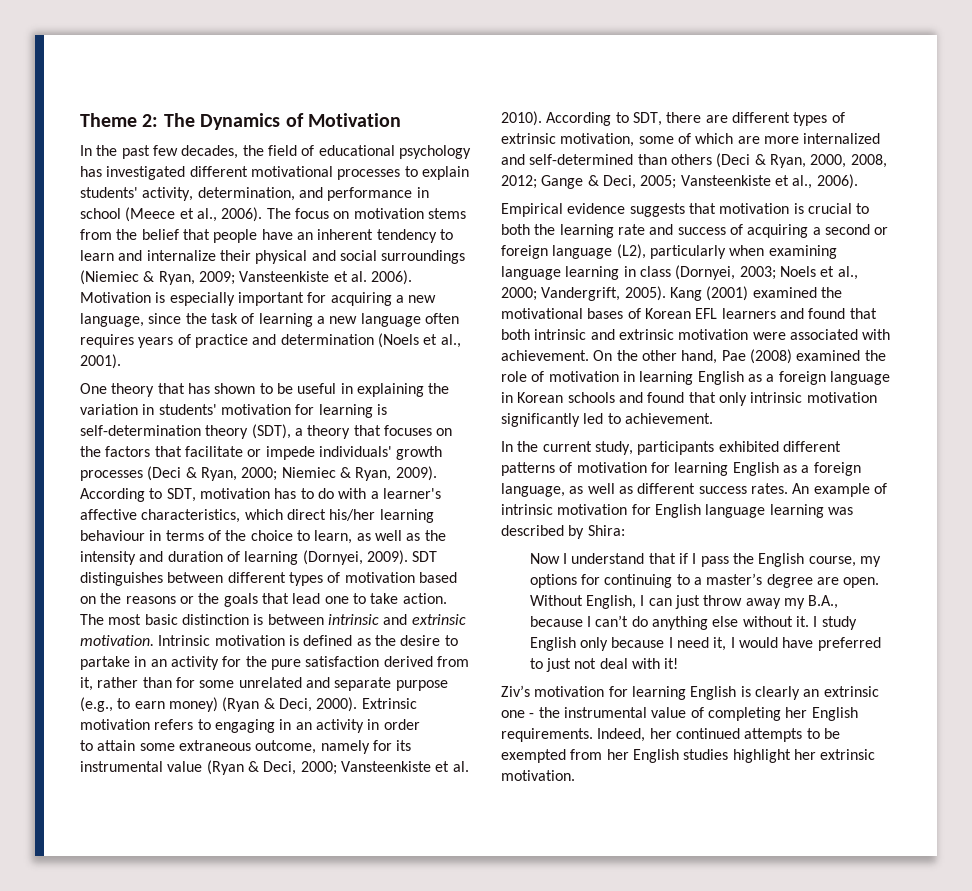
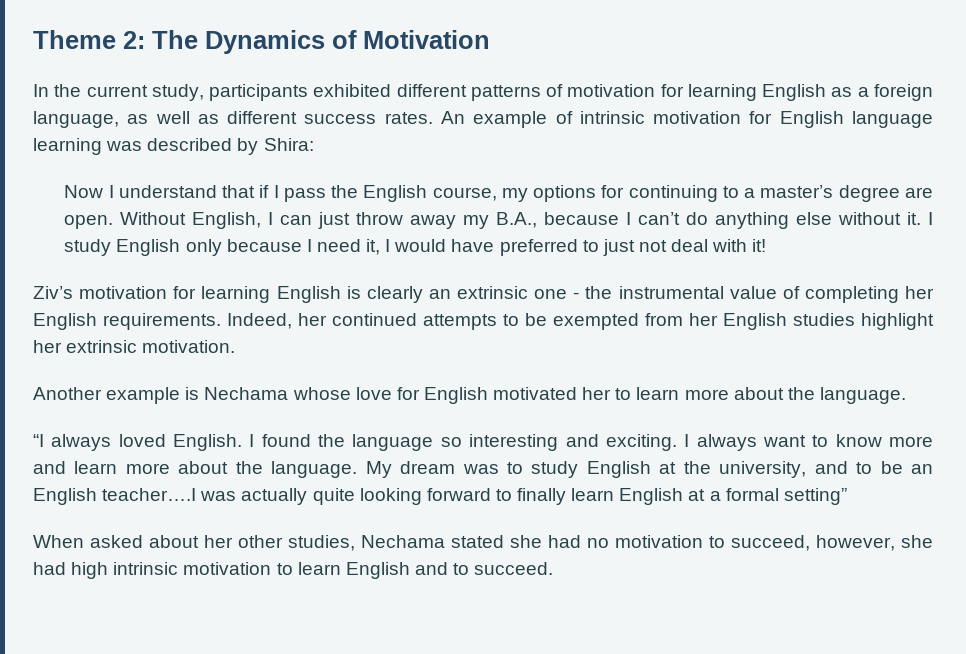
- In the past few decades, the field of educational psychology has investigated different motivational processes to explain students' activity, determination, and performance in school (Meece et al., 2006). The focus on motivation stems from the belief that people have an inherent tendency to learn and internalize their physical and social surroundings (Niemiec & Ryan, 2009; Vansteenkiste et al. 2006). Motivation is especially important for acquiring a new language, since the task of learning a new language often requires years of practice and determination (Noels et al., 2001).
- One theory that has shown to be useful in explaining the variation in students' motivation for learning is self-determination theory (SDT), a theory that focuses on the factors that facilitate or impede individuals' growth processes (Deci & Ryan, 2000; Niemiec & Ryan, 2009). According to SDT, motivation has to do with a learner's affective characteristics, which direct his/her learning behaviour in terms of the choice to learn, as well as the intensity and duration of learning (Dornyei, 2009). SDT distinguishes between different types of motivation based on the reasons or the goals that lead one to take action. The most basic distinction is between intrinsic and extrinsic motivation. Intrinsic motivation is defined as the desire to partake in an activity for the pure satisfaction derived from it, rather than for some unrelated and separate purpose (e.g., to earn money) (Ryan & Deci, 2000). Extrinsic motivation refers to engaging in an activity in order
- to attain some extraneous outcome, namely for its instrumental value (Ryan & Deci, 2000; Vansteenkiste et al. 2010). According to SDT, there are different types of extrinsic motivation, some of which are more internalized and self-determined than others (Deci & Ryan, 2000, 2008, 2012; Gange & Deci, 2005; Vansteenkiste et al., 2006).
- Empirical evidence suggests that motivation is crucial to both the learning rate and success of acquiring a second or foreign language (L2), particularly when examining language learning in class (Dornyei, 2003; Noels et al., 2000; Vandergrift, 2005). Kang (2001) examined the motivational bases of Korean EFL learners and found that both intrinsic and extrinsic motivation were associated with achievement. On the other hand, Pae (2008) examined the role of motivation in learning English as a foreign language in Korean schools and found that only intrinsic motivation significantly led to achievement.
+ Another example is Nechama whose love for English motivated her to learn more about the language.
+ “I always loved English. I found the language so interesting and exciting. I always want to know more and learn more about the language. My dream was to study English at the university, and to be an English teacher….I was actually quite looking forward to finally learn English at a formal setting”
+ When asked about her other studies, Nechama stated she had no motivation to succeed, however, she had high intrinsic motivation to learn English and to succeed.

